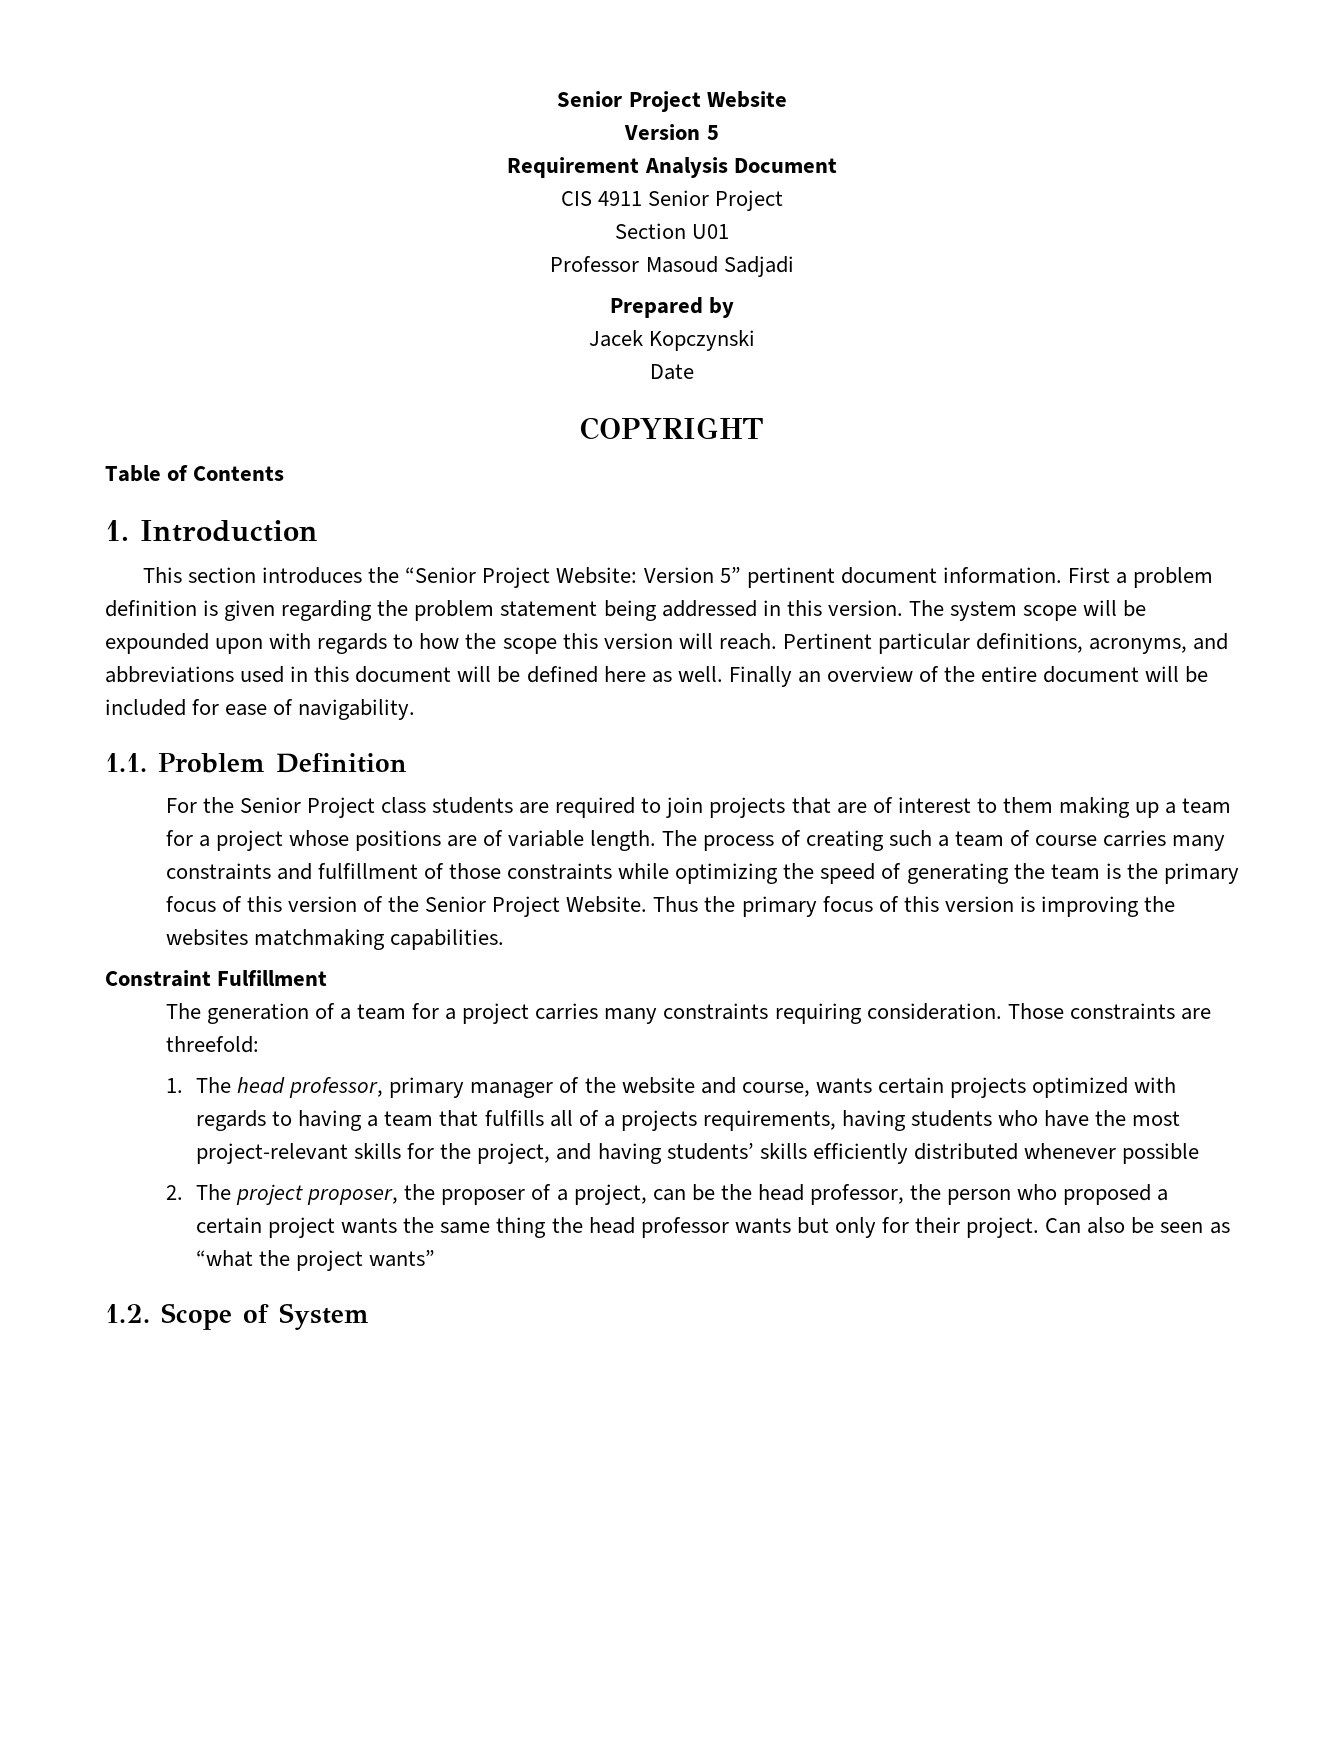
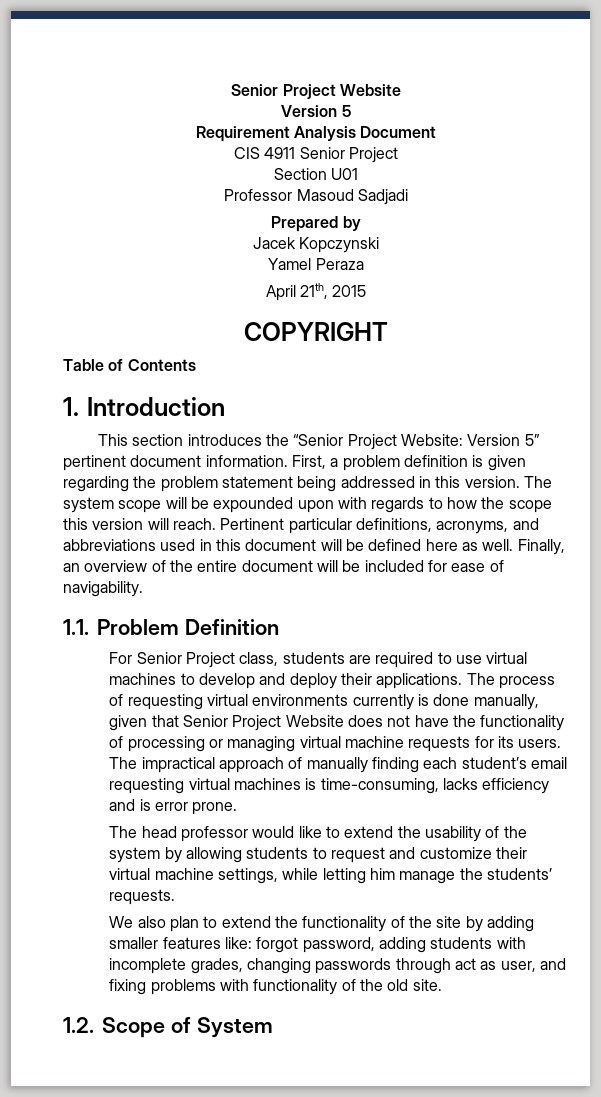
- Date
+ Yamel Peraza
+ April 21th, 2015
- First a problem definition is given regarding the problem statement being addressed in this version.
+ First, a problem definition is given regarding the problem statement being addressed in this version.
- Finally an overview of the entire document will be included for ease of navigability.
+ Finally, an overview of the entire document will be included for ease of navigability.
- For the Senior Project class students are required to join projects that are of interest to them making up a team for a project whose positions are of variable length. The process of creating such a team of course carries many constraints and fulfillment of those constraints while optimizing the speed of generating the team is the primary focus of this version of the Senior Project Website. Thus the primary focus of this version is improving the websites matchmaking capabilities.
- Constraint Fulfillment
- The generation of a team for a project carries many constraints requiring consideration. Those constraints are threefold:
- 1. The head professor, primary manager of the website and course, wants certain projects optimized with regards to having a team that fulfills all of a projects requirements, having students who have the most project-relevant skills for the project, and having students’ skills efficiently distributed whenever possible
- 2. The project proposer, the proposer of a project, can be the head professor, the person who proposed a certain project wants the same thing the head professor wants but only for their project. Can also be seen as “what the project wants”
+ For Senior Project class, students are required to use virtual machines to develop and deploy their applications. The process of requesting virtual environments currently is done manually, given that Senior Project Website does not have the functionality of processing or managing virtual machine requests for its users. The impractical approach of manually finding each student’s email requesting virtual machines is time-consuming, lacks efficiency and is error prone.
+ The head professor would like to extend the usability of the system by allowing students to request and customize their virtual machine settings, while letting him manage the students’ requests.
+ We also plan to extend the functionality of the site by adding smaller features like: forgot password, adding students with incomplete grades, changing passwords through act as user, and fixing problems with functionality of the old site.

